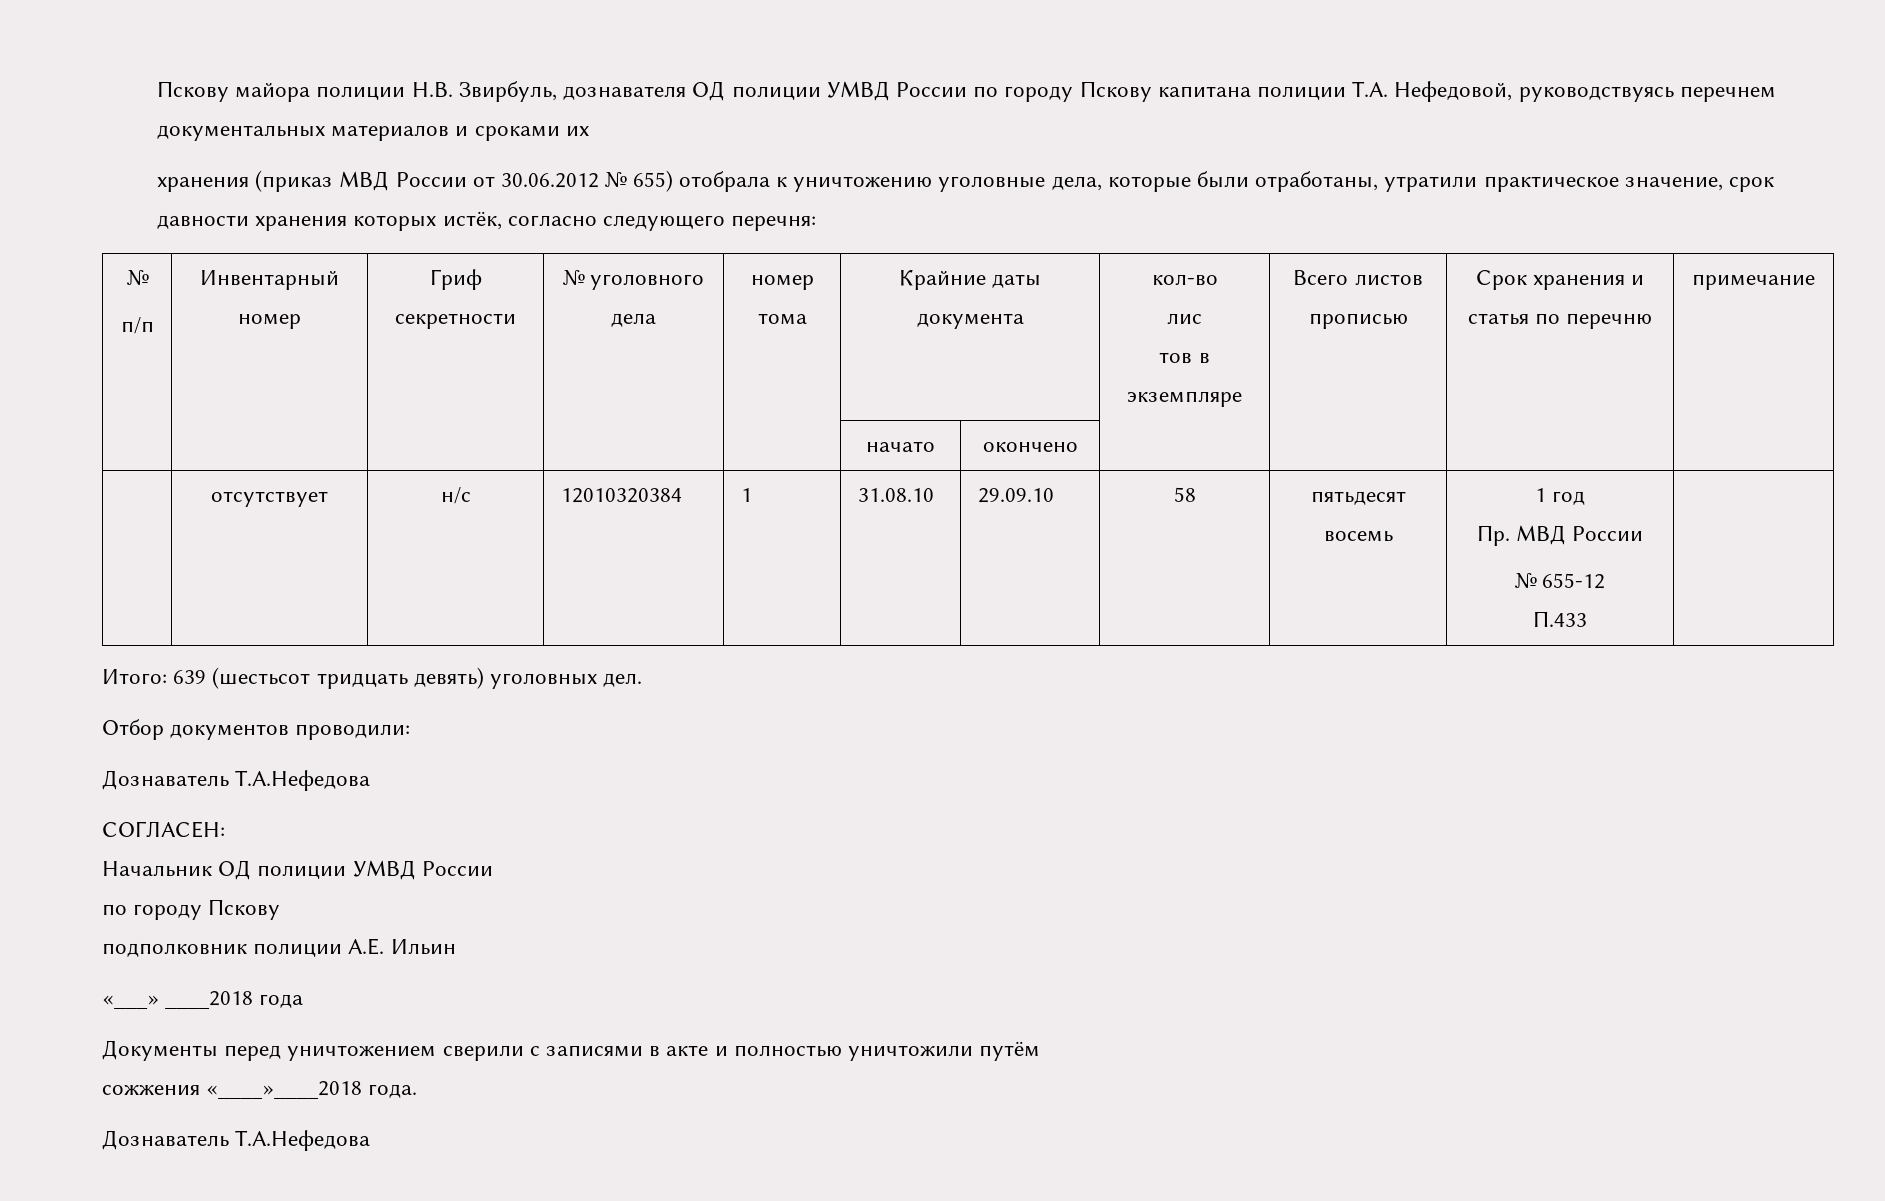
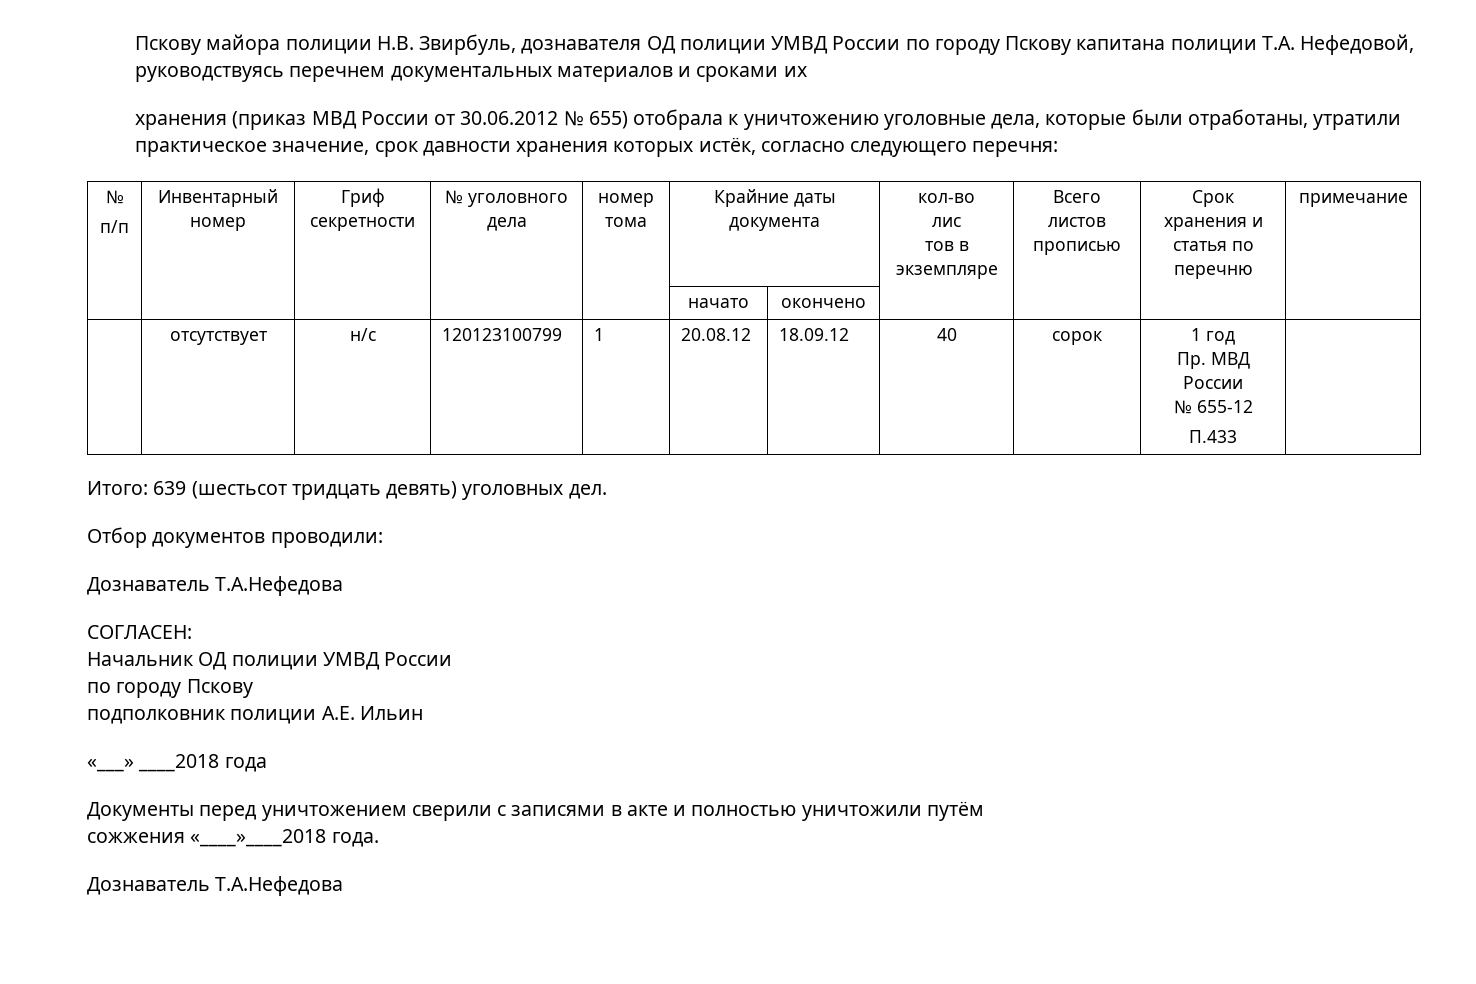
- | отсутствует | н/с | 12010320384 | 1 | 31.08.10 | 29.09.10 | 58 | пятьдесят восемь | 1 год
+ | отсутствует | н/с | 120123100799 | 1 | 20.08.12 | 18.09.12 | 40 | сорок | 1 год

